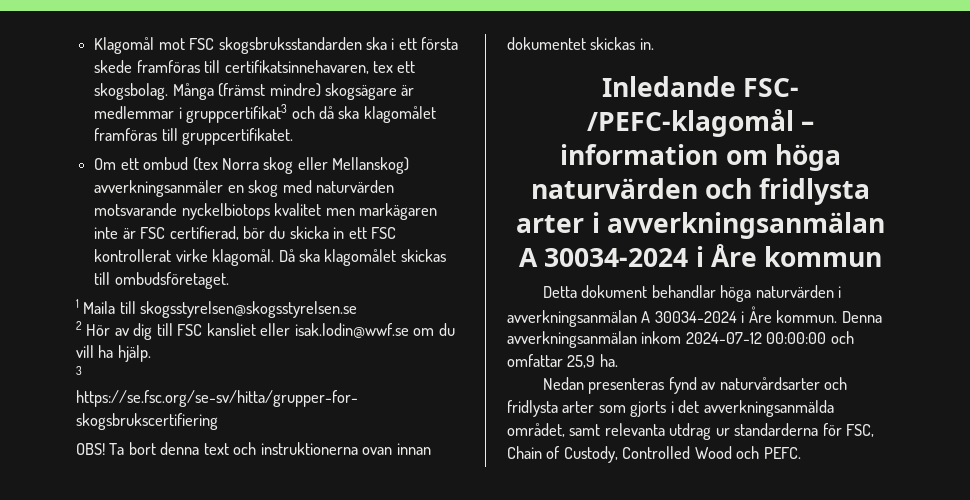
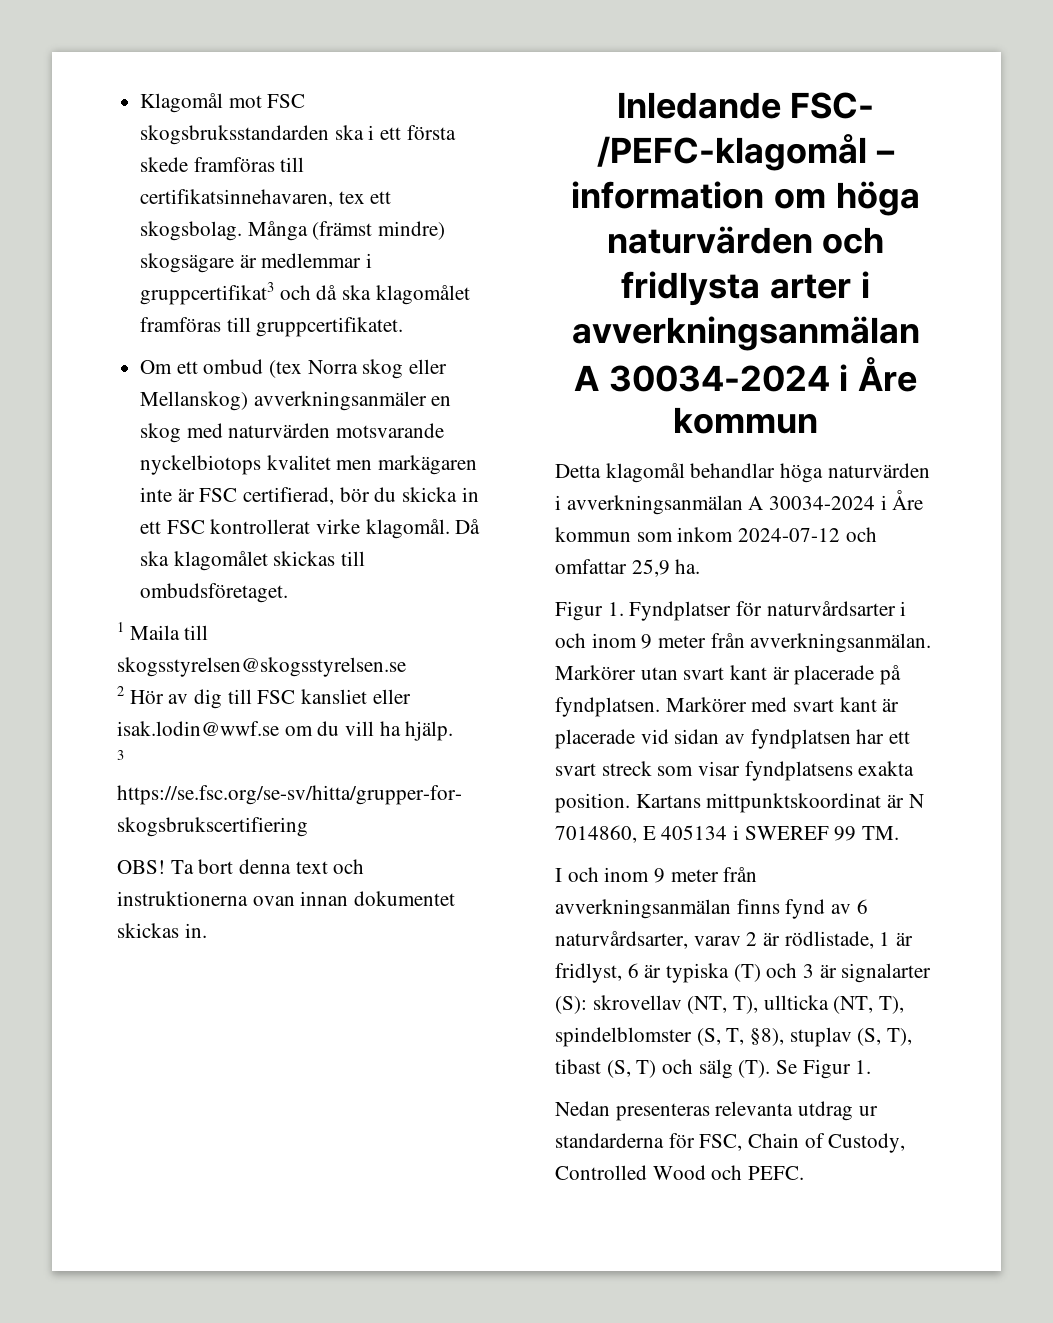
- Detta dokument behandlar höga naturvärden i avverkningsanmälan A 30034-2024 i Åre kommun. Denna avverkningsanmälan inkom 2024-07-12 00:00:00 och omfattar 25,9 ha.
+ Detta klagomål behandlar höga naturvärden i avverkningsanmälan A 30034-2024 i Åre kommun som inkom 2024-07-12 och omfattar 25,9 ha.
- Nedan presenteras fynd av naturvårdsarter och fridlysta arter som gjorts i det avverkningsanmälda området, samt relevanta utdrag ur standarderna för FSC, Chain of Custody, Controlled Wood och PEFC.
+ Figur 1. Fyndplatser för naturvårdsarter i och inom 9 meter från avverkningsanmälan. Markörer utan svart kant är placerade på fyndplatsen. Markörer med svart kant är placerade vid sidan av fyndplatsen har ett svart streck som visar fyndplatsens exakta position. Kartans mittpunktskoordinat är N 7014860, E 405134 i SWEREF 99 TM.
+ I och inom 9 meter från avverkningsanmälan finns fynd av 6 naturvårdsarter, varav 2 är rödlistade, 1 är fridlyst, 6 är typiska (T) och 3 är signalarter (S): skrovellav (NT, T), ullticka (NT, T), spindelblomster (S, T, §8), stuplav (S, T), tibast (S, T) och sälg (T). Se Figur 1.
+ Nedan presenteras relevanta utdrag ur standarderna för FSC, Chain of Custody, Controlled Wood och PEFC.

